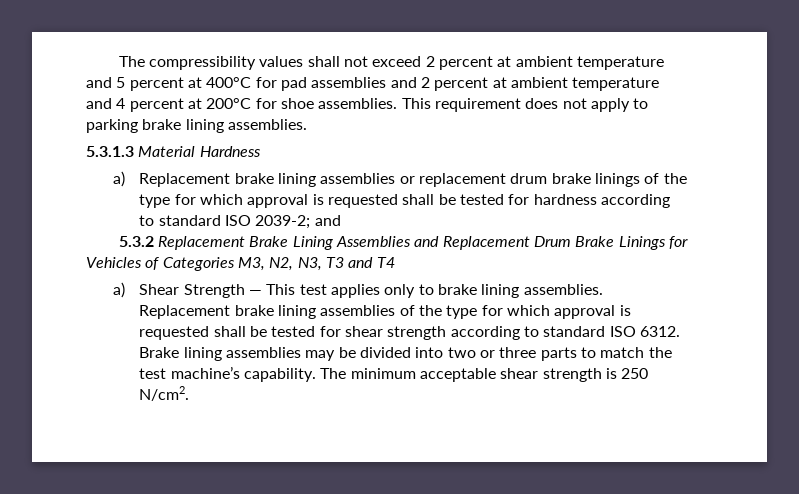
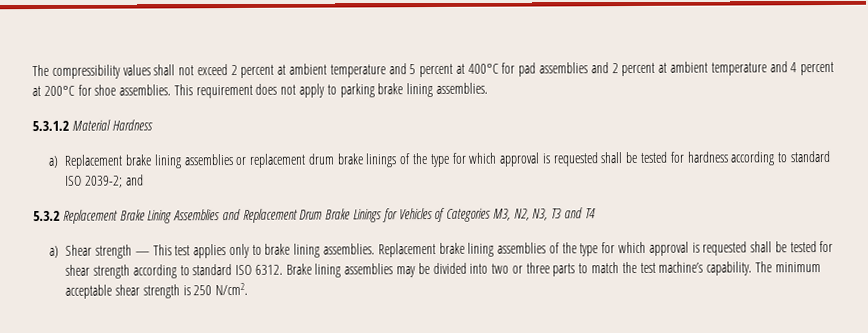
- 5.3.1.3 Material Hardness
+ 5.3.1.2 Material Hardness
- a) Shear Strength — This test applies only to brake lining assemblies.
+ a) Shear strength — This test applies only to brake lining assemblies.

